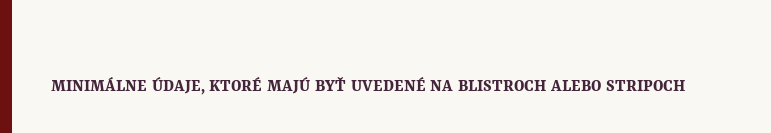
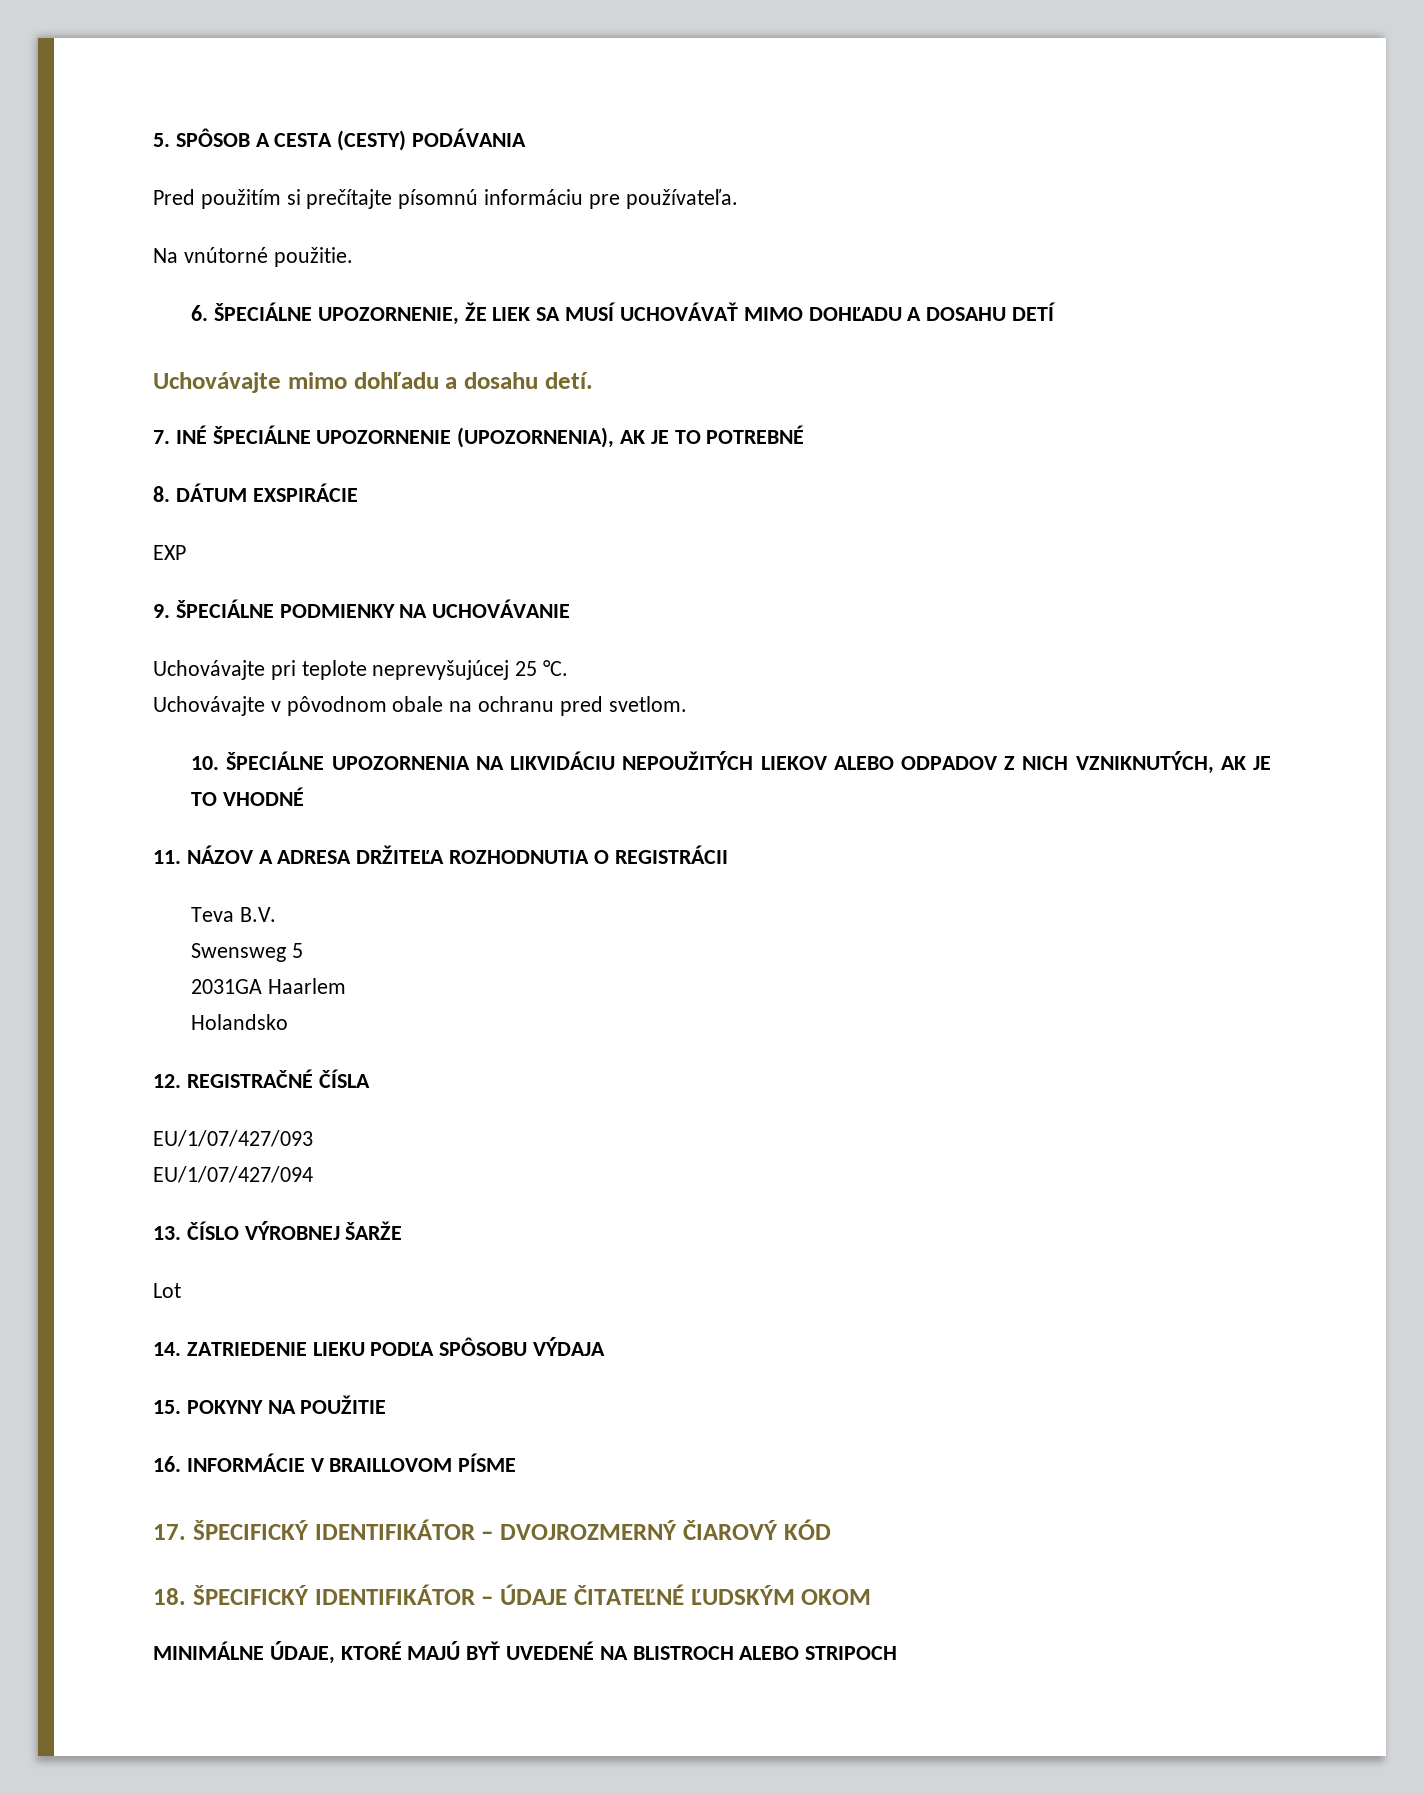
+ 5. SPÔSOB A CESTA (CESTY) PODÁVANIA
+ Pred použitím si prečítajte písomnú informáciu pre používateľa.
+ Na vnútorné použitie.
+ 6. ŠPECIÁLNE UPOZORNENIE, ŽE LIEK SA MUSÍ UCHOVÁVAŤ MIMO DOHĽADU A DOSAHU DETÍ
+ Uchovávajte mimo dohľadu a dosahu detí.
+ 7. INÉ ŠPECIÁLNE UPOZORNENIE (UPOZORNENIA), AK JE TO POTREBNÉ
+ 8. DÁTUM EXSPIRÁCIE
+ EXP
+ 9. ŠPECIÁLNE PODMIENKY NA UCHOVÁVANIE
+ Uchovávajte pri teplote neprevyšujúcej 25 °C.
+ Uchovávajte v pôvodnom obale na ochranu pred svetlom.
+ 10. ŠPECIÁLNE UPOZORNENIA NA LIKVIDÁCIU NEPOUŽITÝCH LIEKOV ALEBO ODPADOV Z NICH VZNIKNUTÝCH, AK JE TO VHODNÉ
+ 11. NÁZOV A ADRESA DRŽITEĽA ROZHODNUTIA O REGISTRÁCII
+ Teva B.V.
+ Swensweg 5
+ 2031GA Haarlem
+ Holandsko
+ 12. REGISTRAČNÉ ČÍSLA
+ EU/1/07/427/093
+ EU/1/07/427/094
+ 13. ČÍSLO VÝROBNEJ ŠARŽE
+ Lot
+ 14. ZATRIEDENIE LIEKU PODĽA SPÔSOBU VÝDAJA
+ 15. POKYNY NA POUŽITIE
+ 16. INFORMÁCIE V BRAILLOVOM PÍSME
+ 17. ŠPECIFICKÝ IDENTIFIKÁTOR – DVOJROZMERNÝ ČIAROVÝ KÓD
+ 18. ŠPECIFICKÝ IDENTIFIKÁTOR – ÚDAJE ČITATEĽNÉ ĽUDSKÝM OKOM

